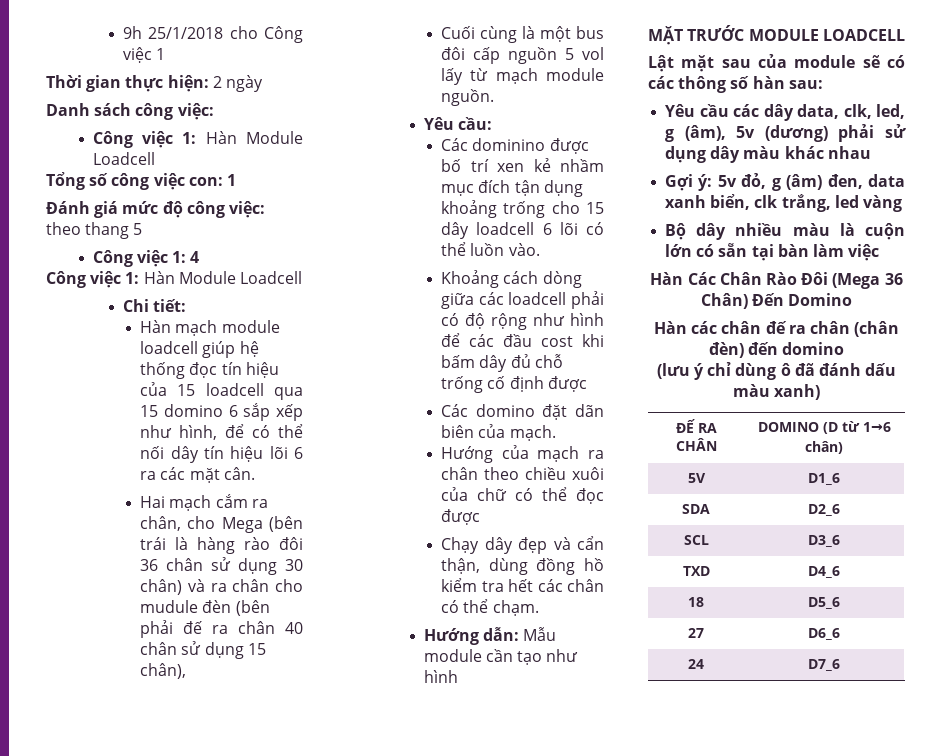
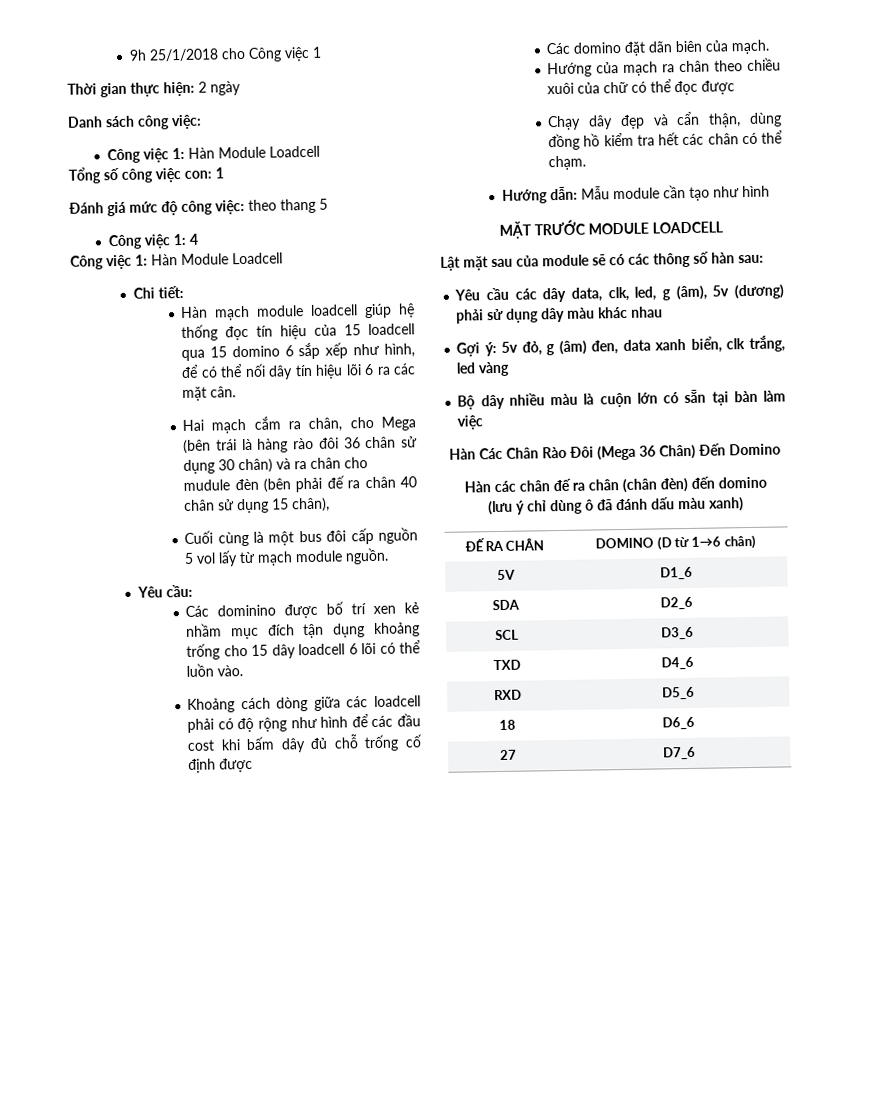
- 18 | D5_6
+ RXD | D5_6
- 27 | D6_6
+ 18 | D6_6
- 24 | D7_6
+ 27 | D7_6

